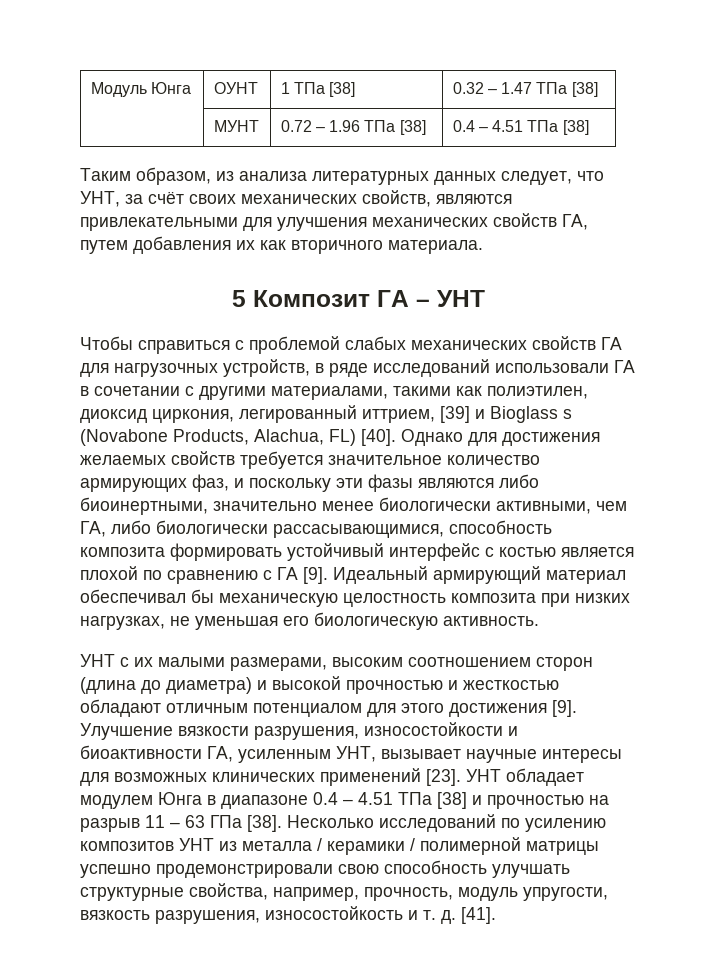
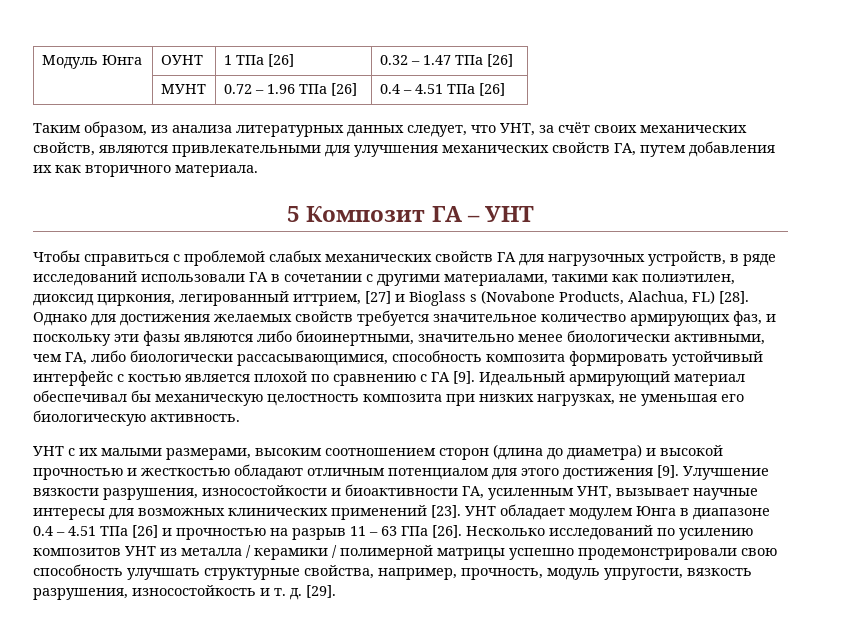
- Модуль Юнга | ОУНТ | 1 ТПа [38] | 0.32 – 1.47 ТПа [38]
+ Модуль Юнга | ОУНТ | 1 ТПа [26] | 0.32 – 1.47 ТПа [26]
- | МУНТ | 0.72 – 1.96 ТПа [38] | 0.4 – 4.51 ТПа [38]
+ | МУНТ | 0.72 – 1.96 ТПа [26] | 0.4 – 4.51 ТПа [26]
- Чтобы справиться с проблемой слабых механических свойств ГА для нагрузочных устройств, в ряде исследований использовали ГА в сочетании с другими материалами, такими как полиэтилен, диоксид циркония, легированный иттрием, [39] и Bioglass s (Novabone Products, Alachua, FL) [40].
+ Чтобы справиться с проблемой слабых механических свойств ГА для нагрузочных устройств, в ряде исследований использовали ГА в сочетании с другими материалами, такими как полиэтилен, диоксид циркония, легированный иттрием, [27] и Bioglass s (Novabone Products, Alachua, FL) [28].
- УНТ обладает модулем Юнга в диапазоне 0.4 – 4.51 ТПа [38] и прочностью на разрыв 11 – 63 ГПа [38].
+ УНТ обладает модулем Юнга в диапазоне 0.4 – 4.51 ТПа [26] и прочностью на разрыв 11 – 63 ГПа [26].
- [41].
+ [29].

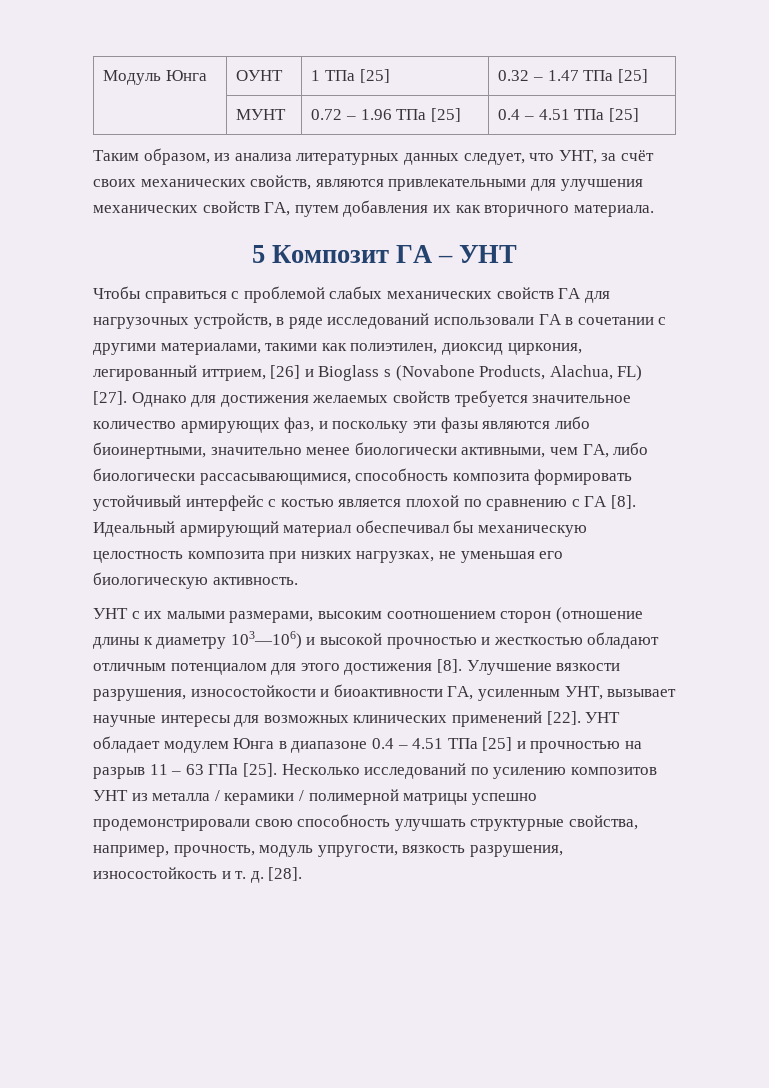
- Модуль Юнга | ОУНТ | 1 ТПа [26] | 0.32 – 1.47 ТПа [26]
+ Модуль Юнга | ОУНТ | 1 ТПа [25] | 0.32 – 1.47 ТПа [25]
- | МУНТ | 0.72 – 1.96 ТПа [26] | 0.4 – 4.51 ТПа [26]
+ | МУНТ | 0.72 – 1.96 ТПа [25] | 0.4 – 4.51 ТПа [25]
- Чтобы справиться с проблемой слабых механических свойств ГА для нагрузочных устройств, в ряде исследований использовали ГА в сочетании с другими материалами, такими как полиэтилен, диоксид циркония, легированный иттрием, [27] и Bioglass s (Novabone Products, Alachua, FL) [28].
+ Чтобы справиться с проблемой слабых механических свойств ГА для нагрузочных устройств, в ряде исследований использовали ГА в сочетании с другими материалами, такими как полиэтилен, диоксид циркония, легированный иттрием, [26] и Bioglass s (Novabone Products, Alachua, FL) [27].
- Однако для достижения желаемых свойств требуется значительное количество армирующих фаз, и поскольку эти фазы являются либо биоинертными, значительно менее биологически активными, чем ГА, либо биологически рассасывающимися, способность композита формировать устойчивый интерфейс с костью является плохой по сравнению с ГА [9].
+ Однако для достижения желаемых свойств требуется значительное количество армирующих фаз, и поскольку эти фазы являются либо биоинертными, значительно менее биологически активными, чем ГА, либо биологически рассасывающимися, способность композита формировать устойчивый интерфейс с костью является плохой по сравнению с ГА [8].
- УНТ с их малыми размерами, высоким соотношением сторон (длина до диаметра) и высокой прочностью и жесткостью обладают отличным потенциалом для этого достижения [9].
+ УНТ с их малыми размерами, высоким соотношением сторон (отношение длины к диаметру 103—106) и высокой прочностью и жесткостью обладают отличным потенциалом для этого достижения [8].
- Улучшение вязкости разрушения, износостойкости и биоактивности ГА, усиленным УНТ, вызывает научные интересы для возможных клинических применений [23].
+ Улучшение вязкости разрушения, износостойкости и биоактивности ГА, усиленным УНТ, вызывает научные интересы для возможных клинических применений [22].
- УНТ обладает модулем Юнга в диапазоне 0.4 – 4.51 ТПа [26] и прочностью на разрыв 11 – 63 ГПа [26].
+ УНТ обладает модулем Юнга в диапазоне 0.4 – 4.51 ТПа [25] и прочностью на разрыв 11 – 63 ГПа [25].
- [29].
+ [28].

